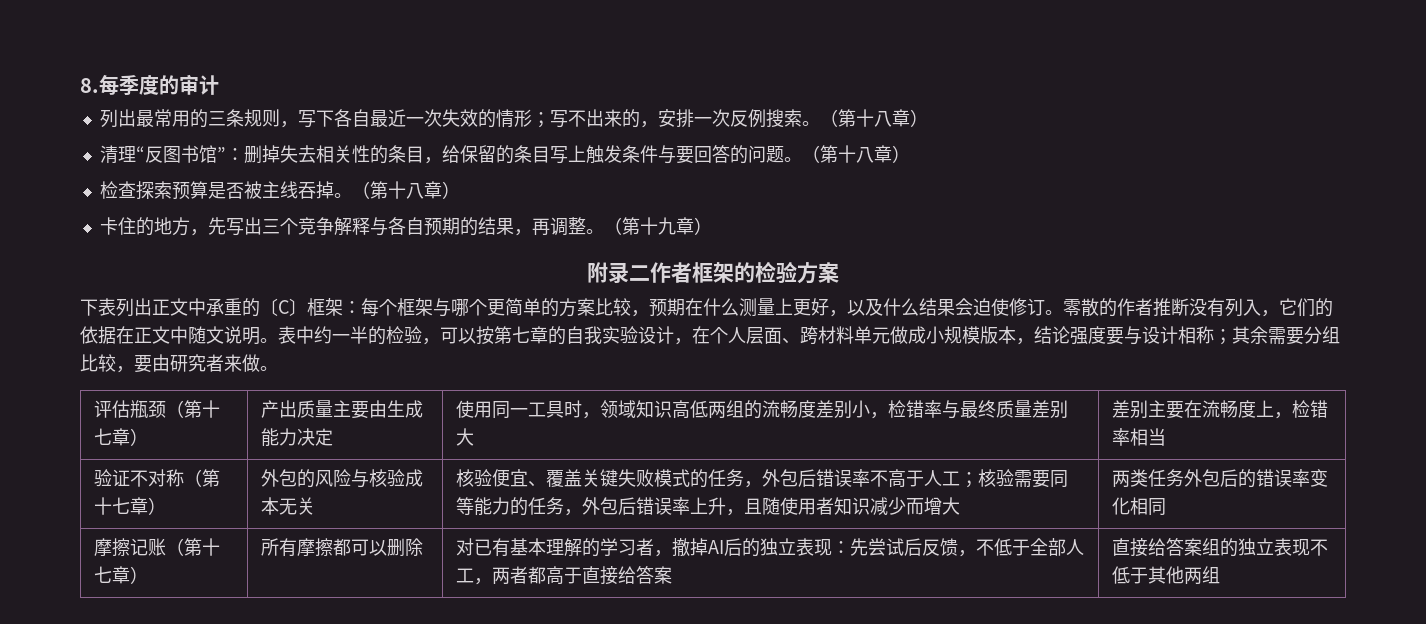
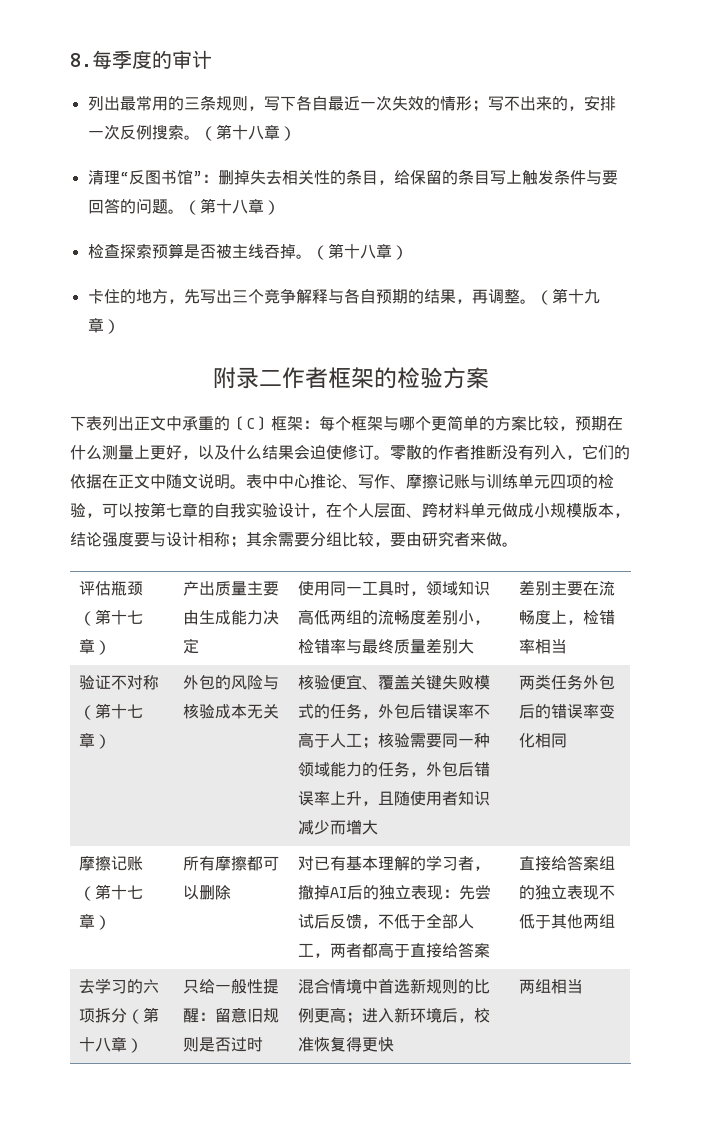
- 表中约一半的检验，可以按第七章的自我实验设计，在个人层面、跨材料单元做成小规模版本，结论强度要与设计相称；其余需要分组比较，要由研究者来做。
+ 表中中心推论、写作、摩擦记账与训练单元四项的检验，可以按第七章的自我实验设计，在个人层面、跨材料单元做成小规模版本，结论强度要与设计相称；其余需要分组比较，要由研究者来做。
- 核验便宜、覆盖关键失败模式的任务，外包后错误率不高于人工；核验需要同等能力的任务，外包后错误率上升，且随使用者知识减少而增大
+ 核验便宜、覆盖关键失败模式的任务，外包后错误率不高于人工；核验需要同一种领域能力的任务，外包后错误率上升，且随使用者知识减少而增大
+ 去学习的六项拆分（第十八章） | 只给一般性提醒：留意旧规则是否过时 | 混合情境中首选新规则的比例更高；进入新环境后，校准恢复得更快 | 两组相当

